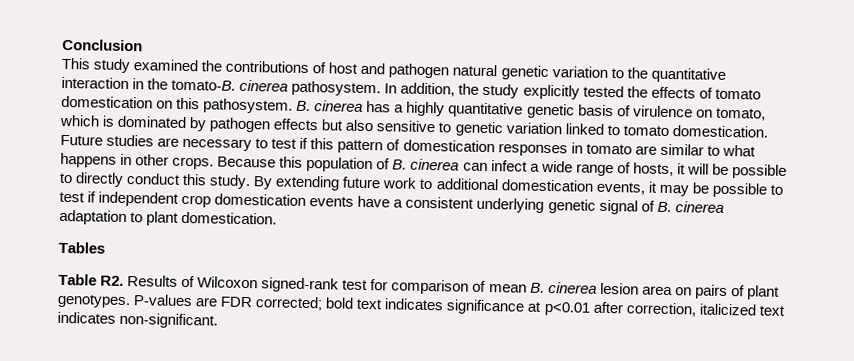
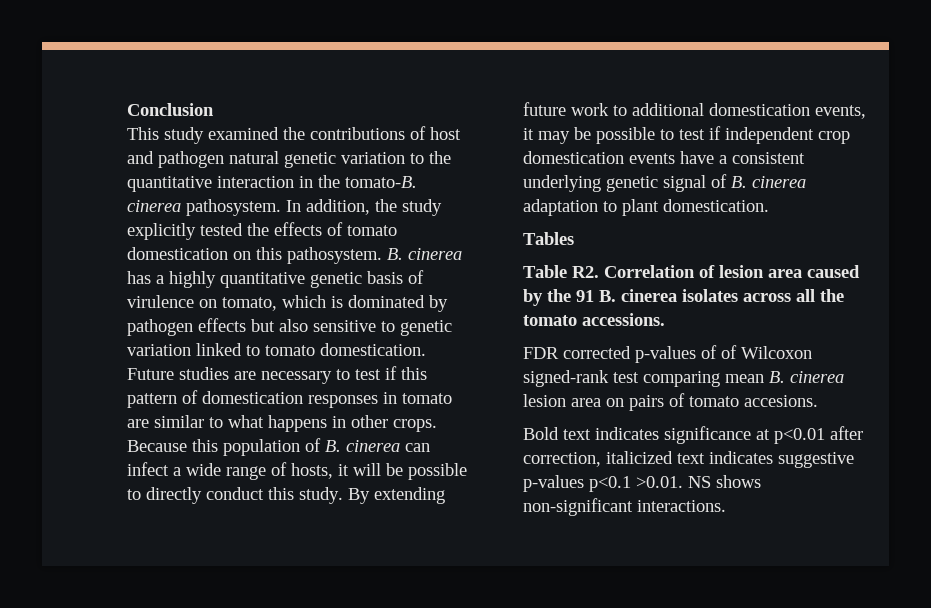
- Table R2. Results of Wilcoxon signed-rank test for comparison of mean B. cinerea lesion area on pairs of plant genotypes. P-values are FDR corrected; bold text indicates significance at p<0.01 after correction, italicized text indicates non-significant.
+ Table R2. Correlation of lesion area caused by the 91 B. cinerea isolates across all the tomato accessions.
+ FDR corrected p-values of of Wilcoxon signed-rank test comparing mean B. cinerea lesion area on pairs of tomato accesions.
+ Bold text indicates significance at p<0.01 after correction, italicized text indicates suggestive p-values p<0.1 >0.01. NS shows non-significant interactions.

